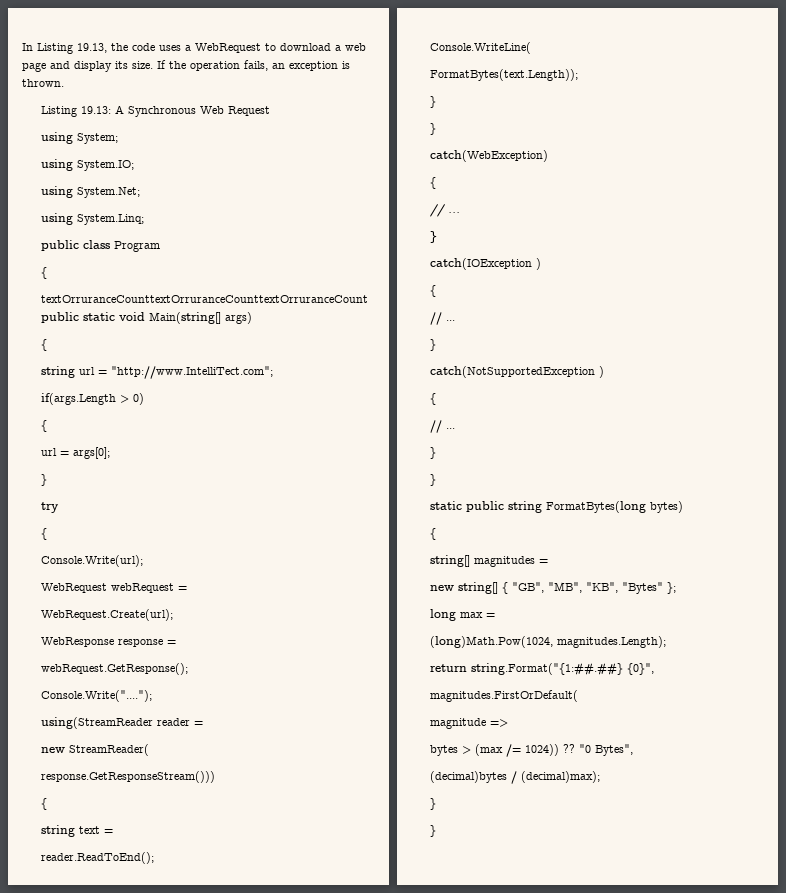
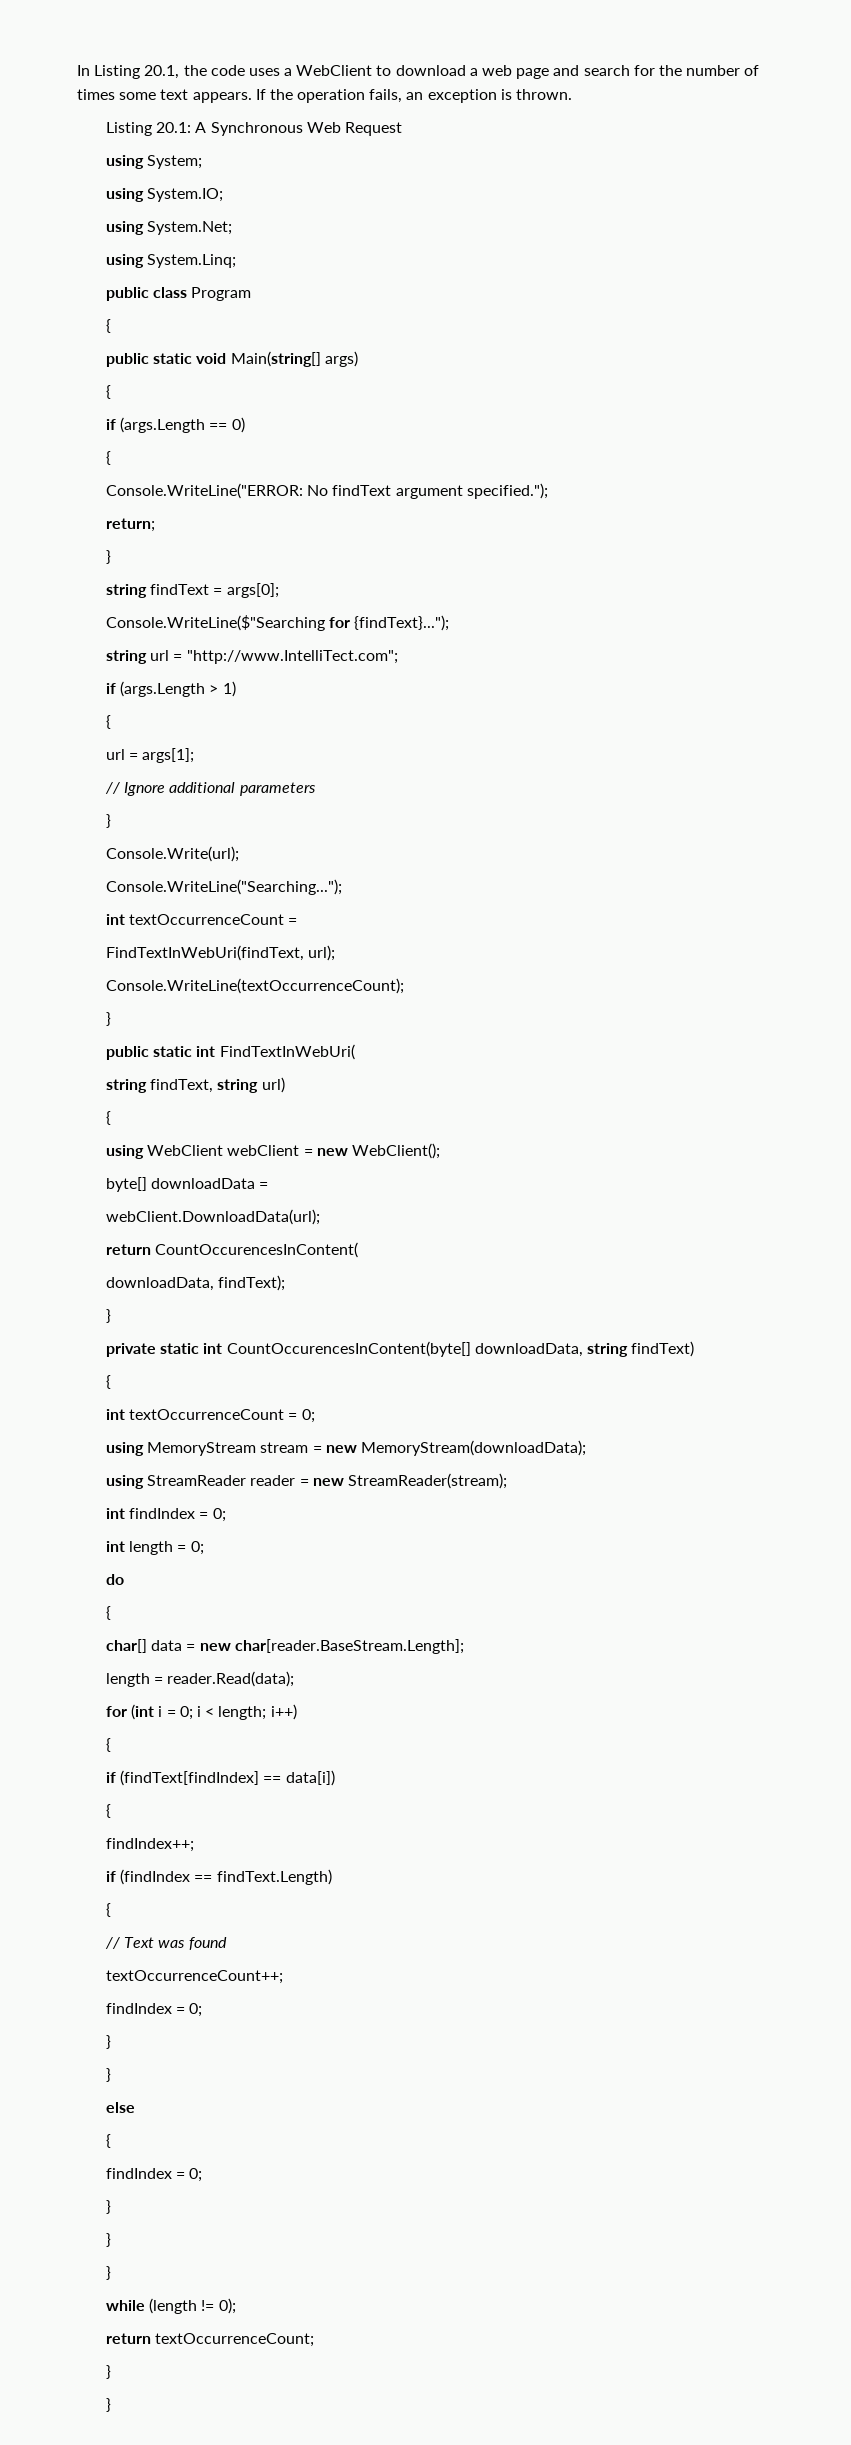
- In Listing 19.13, the code uses a WebRequest to download a web page and display its size.
+ In Listing 20.1, the code uses a WebClient to download a web page and search for the number of times some text appears.
- Listing 19.13: A Synchronous Web Request
+ Listing 20.1: A Synchronous Web Request
- textOrruranceCounttextOrruranceCounttextOrruranceCount public static void Main(string[] args)
+ public static void Main(string[] args)
+ if (args.Length == 0)
+ {
+ Console.WriteLine("ERROR: No findText argument specified.");
+ return;
+ }
+ string findText = args[0];
+ Console.WriteLine($"Searching for {findText}...");
- if(args.Length > 0)
+ if (args.Length > 1)
- url = args[0];
+ url = args[1];
+ // Ignore additional parameters
  }
- try
+ Console.Write(url);
+ Console.WriteLine("Searching...");
+ int textOccurrenceCount =
+ FindTextInWebUri(findText, url);
+ Console.WriteLine(textOccurrenceCount);
+ }
+ public static int FindTextInWebUri(
+ string findText, string url)
  {
- Console.Write(url);
- WebRequest webRequest =
- WebRequest.Create(url);
- WebResponse response =
- webRequest.GetResponse();
- Console.Write("....");
- using(StreamReader reader =
- new StreamReader(
- response.GetResponseStream()))
+ using WebClient webClient = new WebClient();
+ byte[] downloadData =
+ webClient.DownloadData(url);
+ return CountOccurencesInContent(
+ downloadData, findText);
+ }
+ private static int CountOccurencesInContent(byte[] downloadData, string findText)
  {
- string text =
- reader.ReadToEnd();
- Console.WriteLine(
- FormatBytes(text.Length));
+ int textOccurrenceCount = 0;
+ using MemoryStream stream = new MemoryStream(downloadData);
+ using StreamReader reader = new StreamReader(stream);
+ int findIndex = 0;
+ int length = 0;
+ do
+ {
+ char[] data = new char[reader.BaseStream.Length];
+ length = reader.Read(data);
+ for (int i = 0; i < length; i++)
+ {
+ if (findText[findIndex] == data[i])
+ {
+ findIndex++;
+ if (findIndex == findText.Length)
+ {
+ // Text was found
+ textOccurrenceCount++;
+ findIndex = 0;
  }
  }
- catch(WebException)
+ else
  {
- // ...
- }
- catch(IOException )
- {
- // ...
- }
- catch(NotSupportedException )
- {
- // ...
+ findIndex = 0;
  }
  }
- static public string FormatBytes(long bytes)
- {
- string[] magnitudes =
- new string[] { "GB", "MB", "KB", "Bytes" };
- long max =
- (long)Math.Pow(1024, magnitudes.Length);
- return string.Format("{1:##.##} {0}",
- magnitudes.FirstOrDefault(
- magnitude =>
- bytes > (max /= 1024)) ?? "0 Bytes",
- (decimal)bytes / (decimal)max);
+ }
+ while (length != 0);
+ return textOccurrenceCount;

